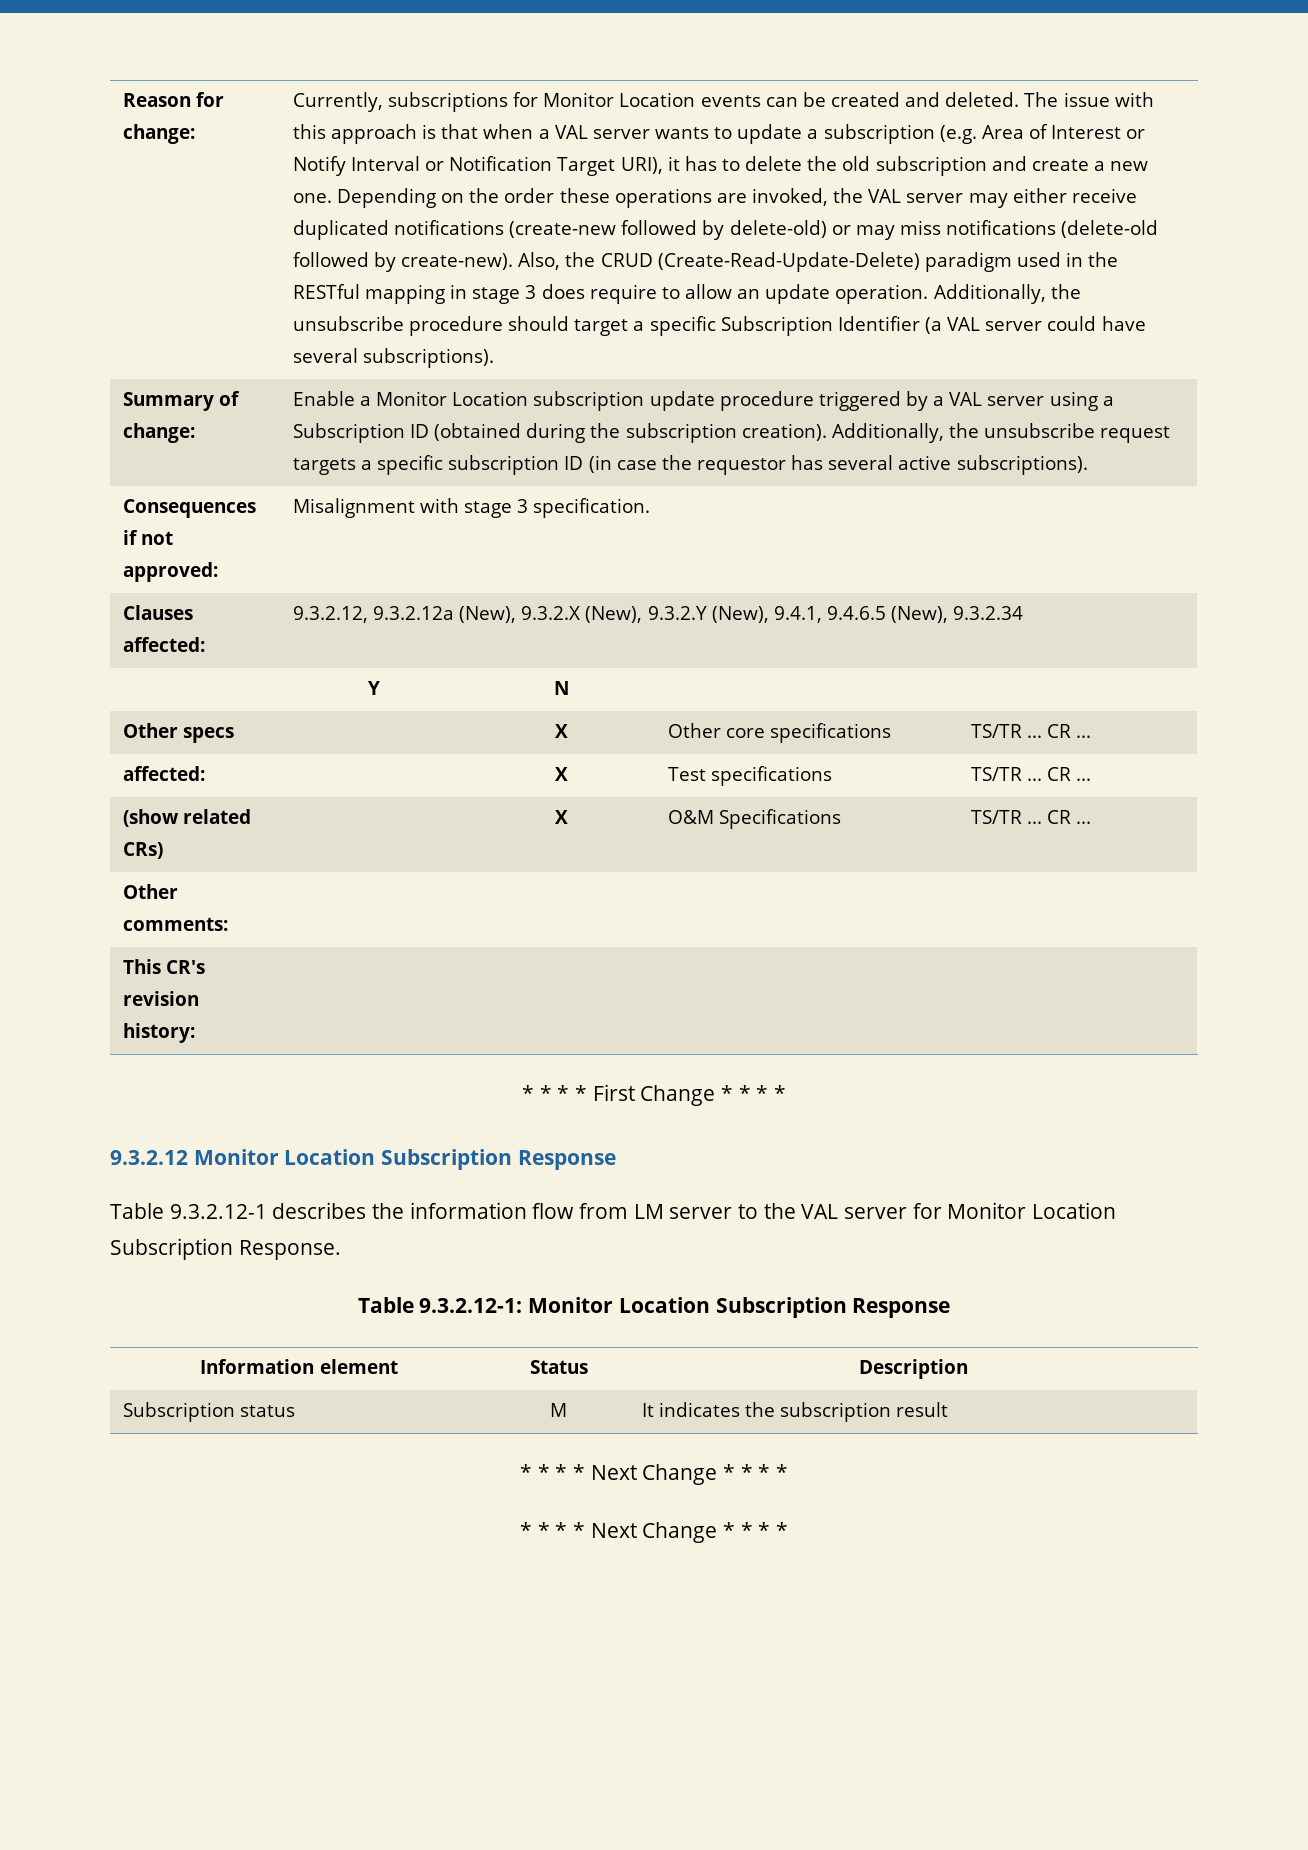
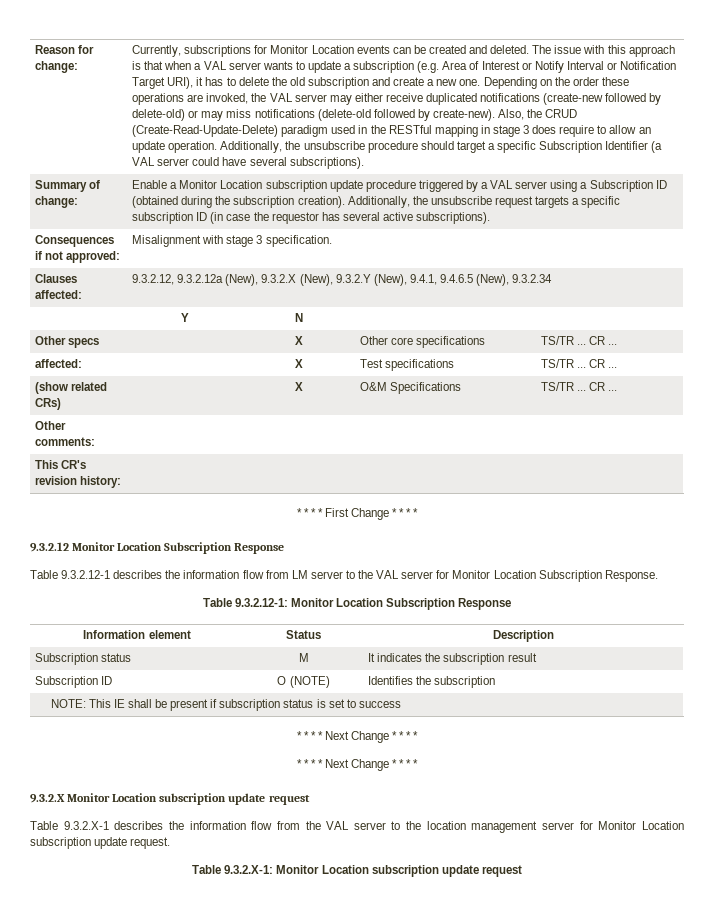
+ Subscription ID | O (NOTE) | Identifies the subscription
+ NOTE: This IE shall be present if subscription status is set to success
+ 9.3.2.X Monitor Location subscription update request
+ Table 9.3.2.X-1 describes the information flow from the VAL server to the location management server for Monitor Location subscription update request.
+ Table 9.3.2.X-1: Monitor Location subscription update request

